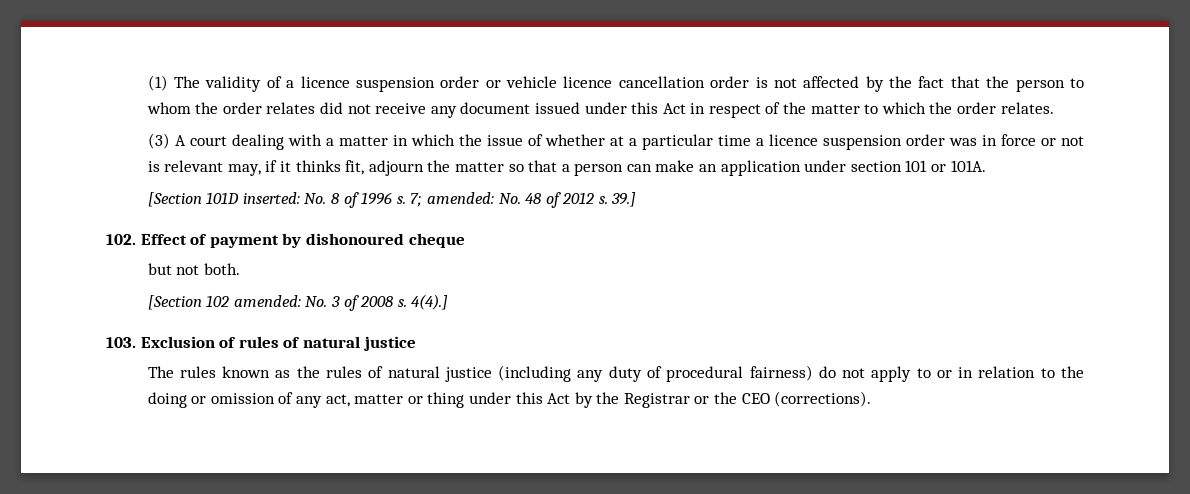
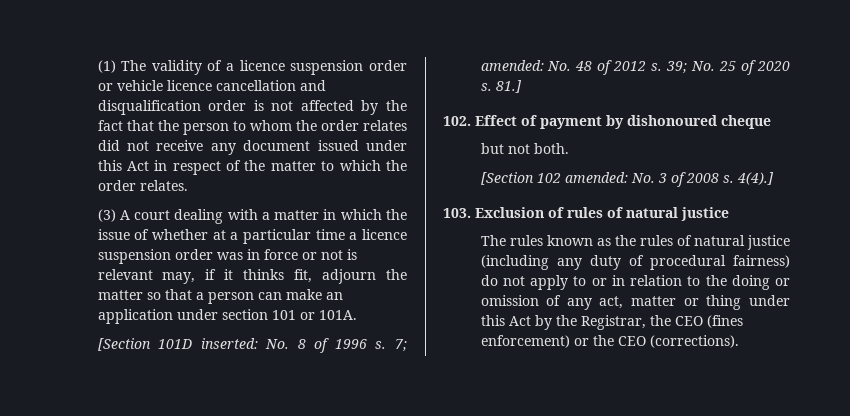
- (1) The validity of a licence suspension order or vehicle licence cancellation order is not affected by the fact that the person to whom the order relates did not receive any document issued under this Act in respect of the matter to which the order relates.
+ (1) The validity of a licence suspension order or vehicle licence cancellation and disqualification order is not affected by the fact that the person to whom the order relates did not receive any document issued under this Act in respect of the matter to which the order relates.
- 39.]
+ 39; No. 25 of 2020 s. 81.]
- The rules known as the rules of natural justice (including any duty of procedural fairness) do not apply to or in relation to the doing or omission of any act, matter or thing under this Act by the Registrar or the CEO (corrections).
+ The rules known as the rules of natural justice (including any duty of procedural fairness) do not apply to or in relation to the doing or omission of any act, matter or thing under this Act by the Registrar, the CEO (fines enforcement) or the CEO (corrections).

